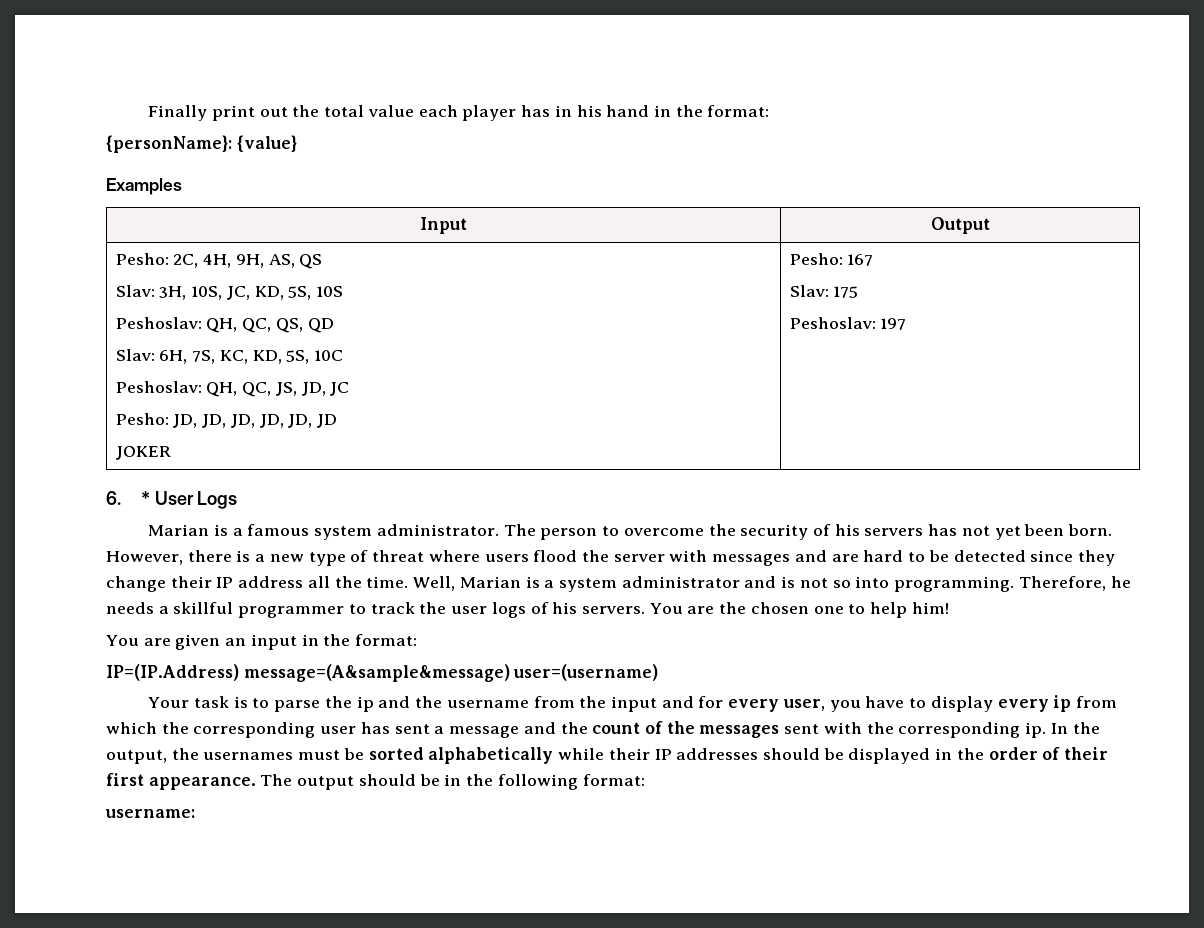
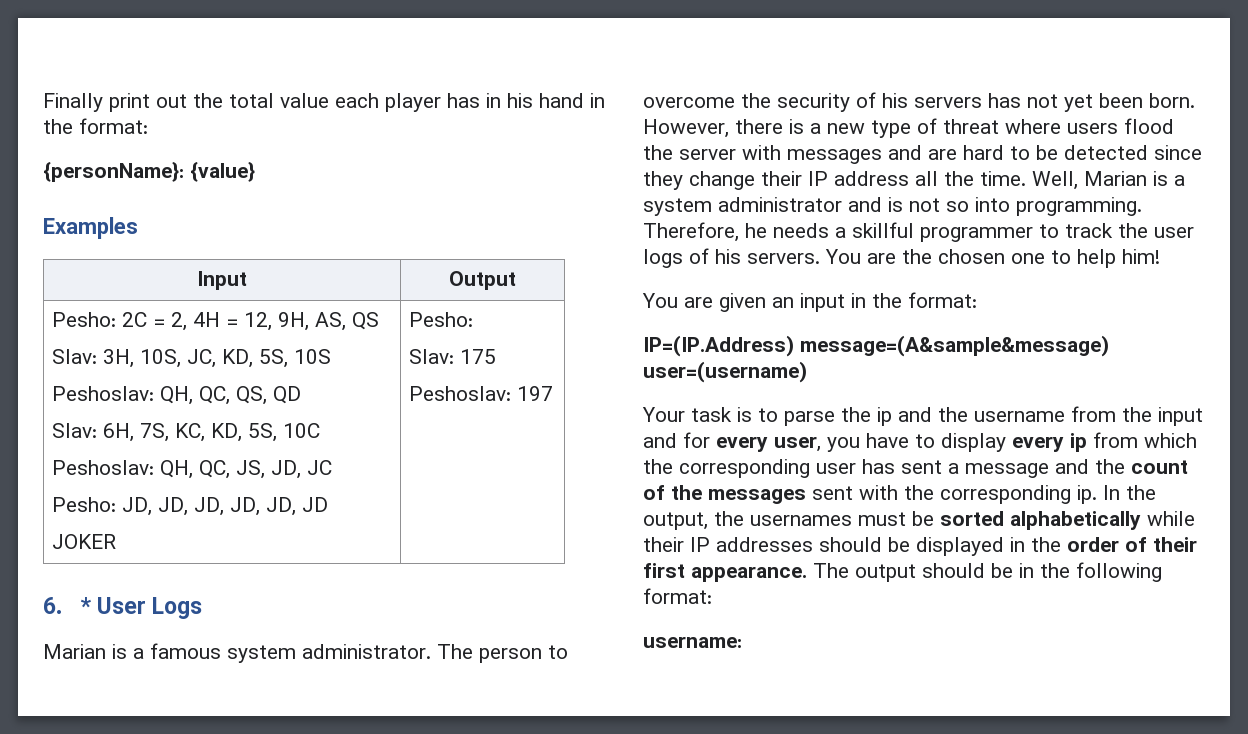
- Pesho: 2C, 4H, 9H, AS, QS
+ Pesho: 2C = 2, 4H = 12, 9H, AS, QS
- JOKER | Pesho: 167
+ JOKER | Pesho:

